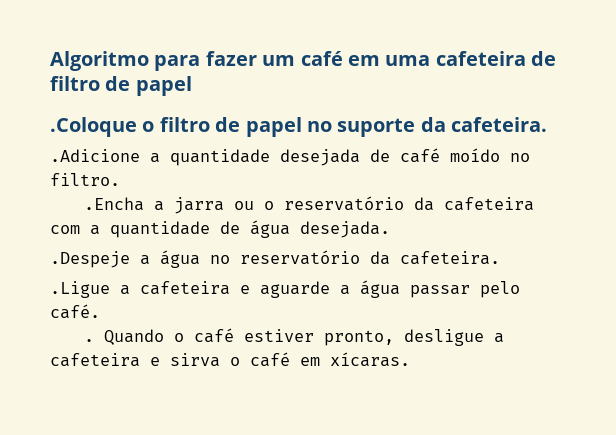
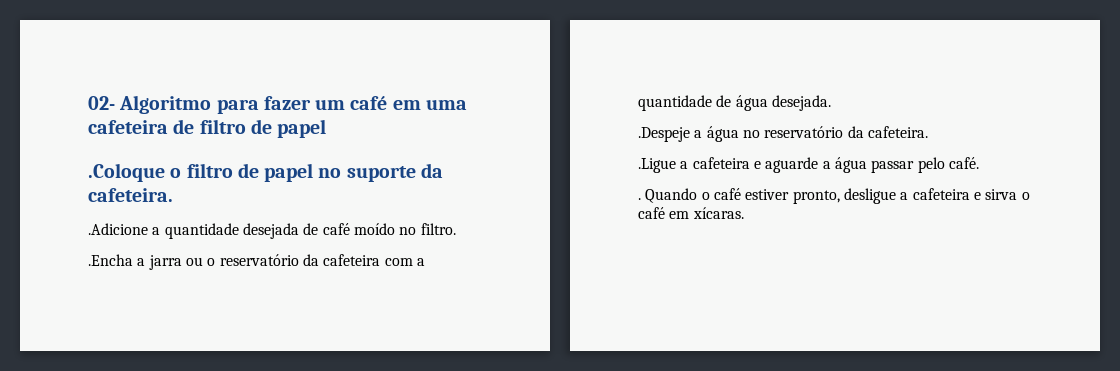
- Algoritmo para fazer um café em uma cafeteira de filtro de papel
+ 02- Algoritmo para fazer um café em uma cafeteira de filtro de papel

